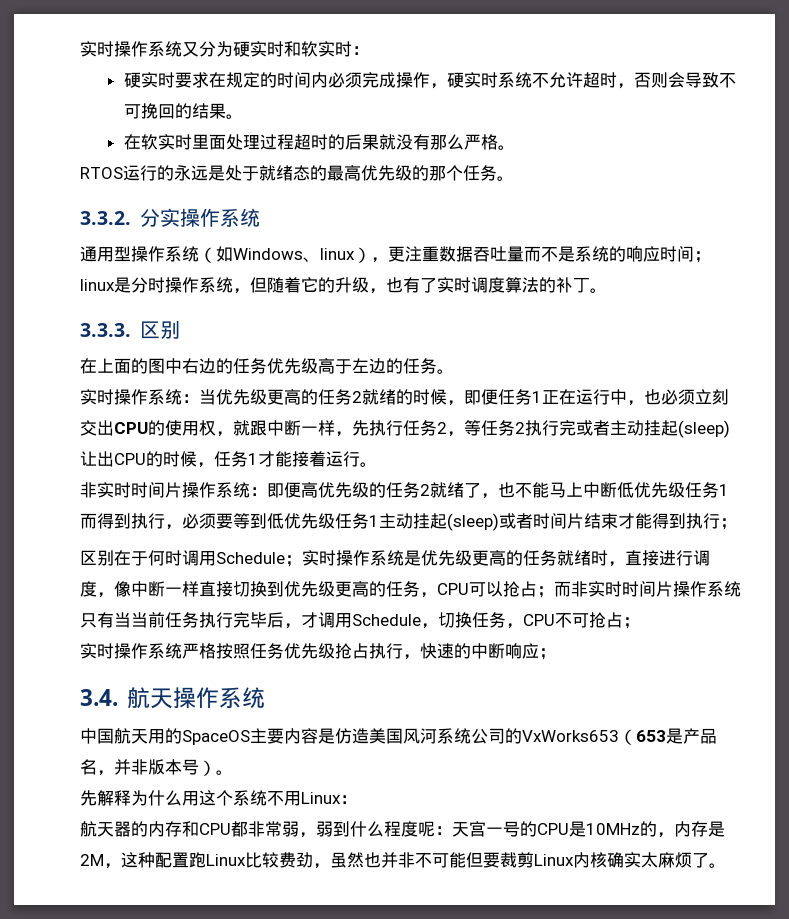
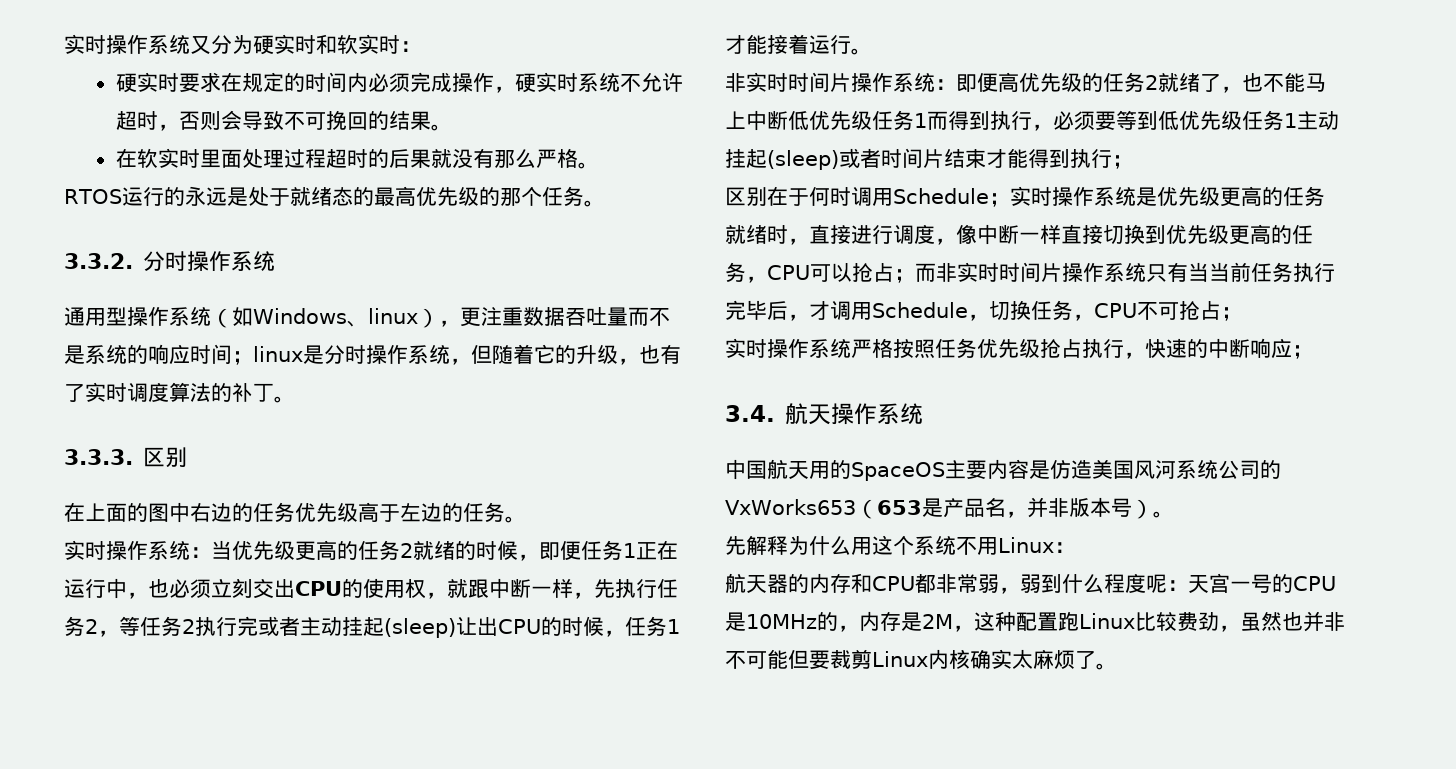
- 3.3.2.分实操作系统
+ 3.3.2.分时操作系统

